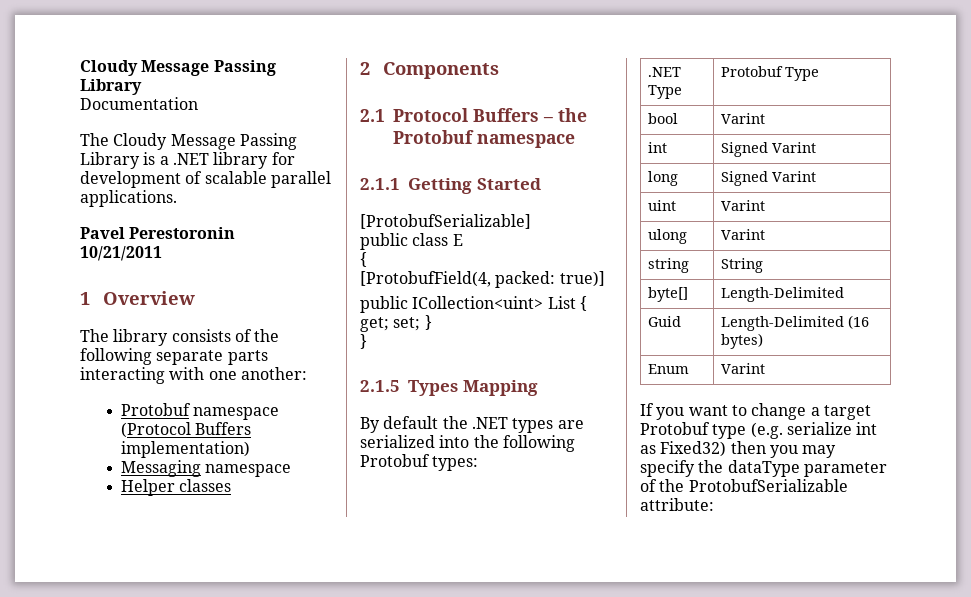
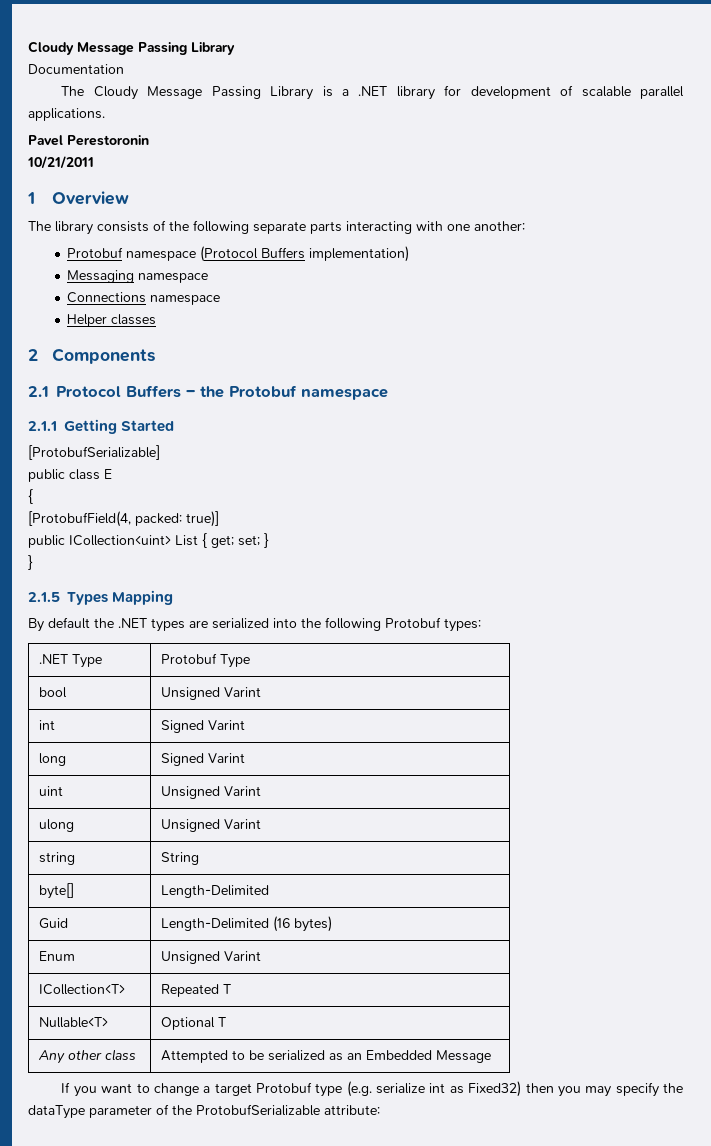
+ Connections namespace
- bool | Varint
+ bool | Unsigned Varint
- uint | Varint
+ uint | Unsigned Varint
- ulong | Varint
+ ulong | Unsigned Varint
- Enum | Varint
+ Enum | Unsigned Varint
+ ICollection<T> | Repeated T
+ Nullable<T> | Optional T
+ Any other class | Attempted to be serialized as an Embedded Message

